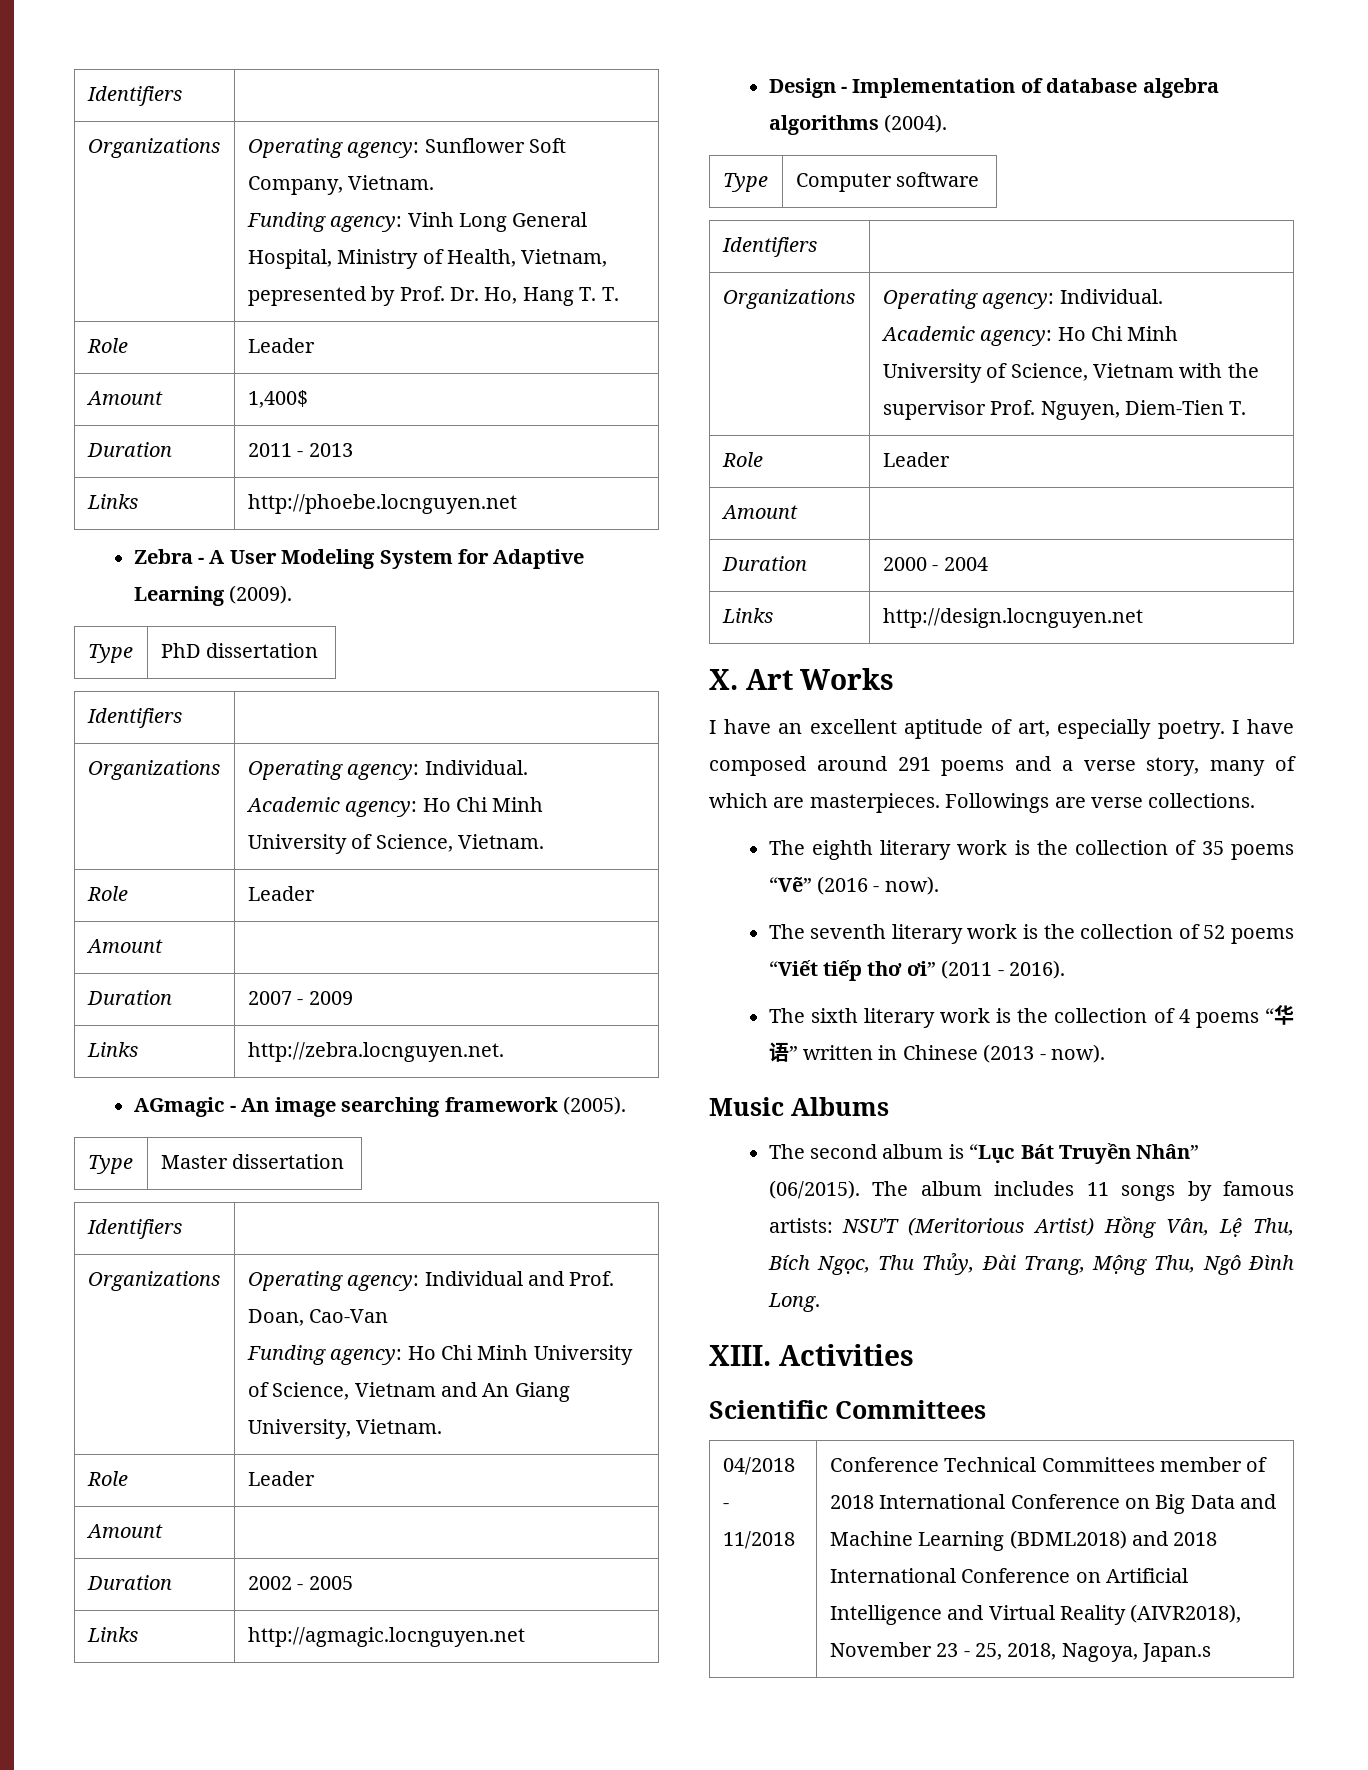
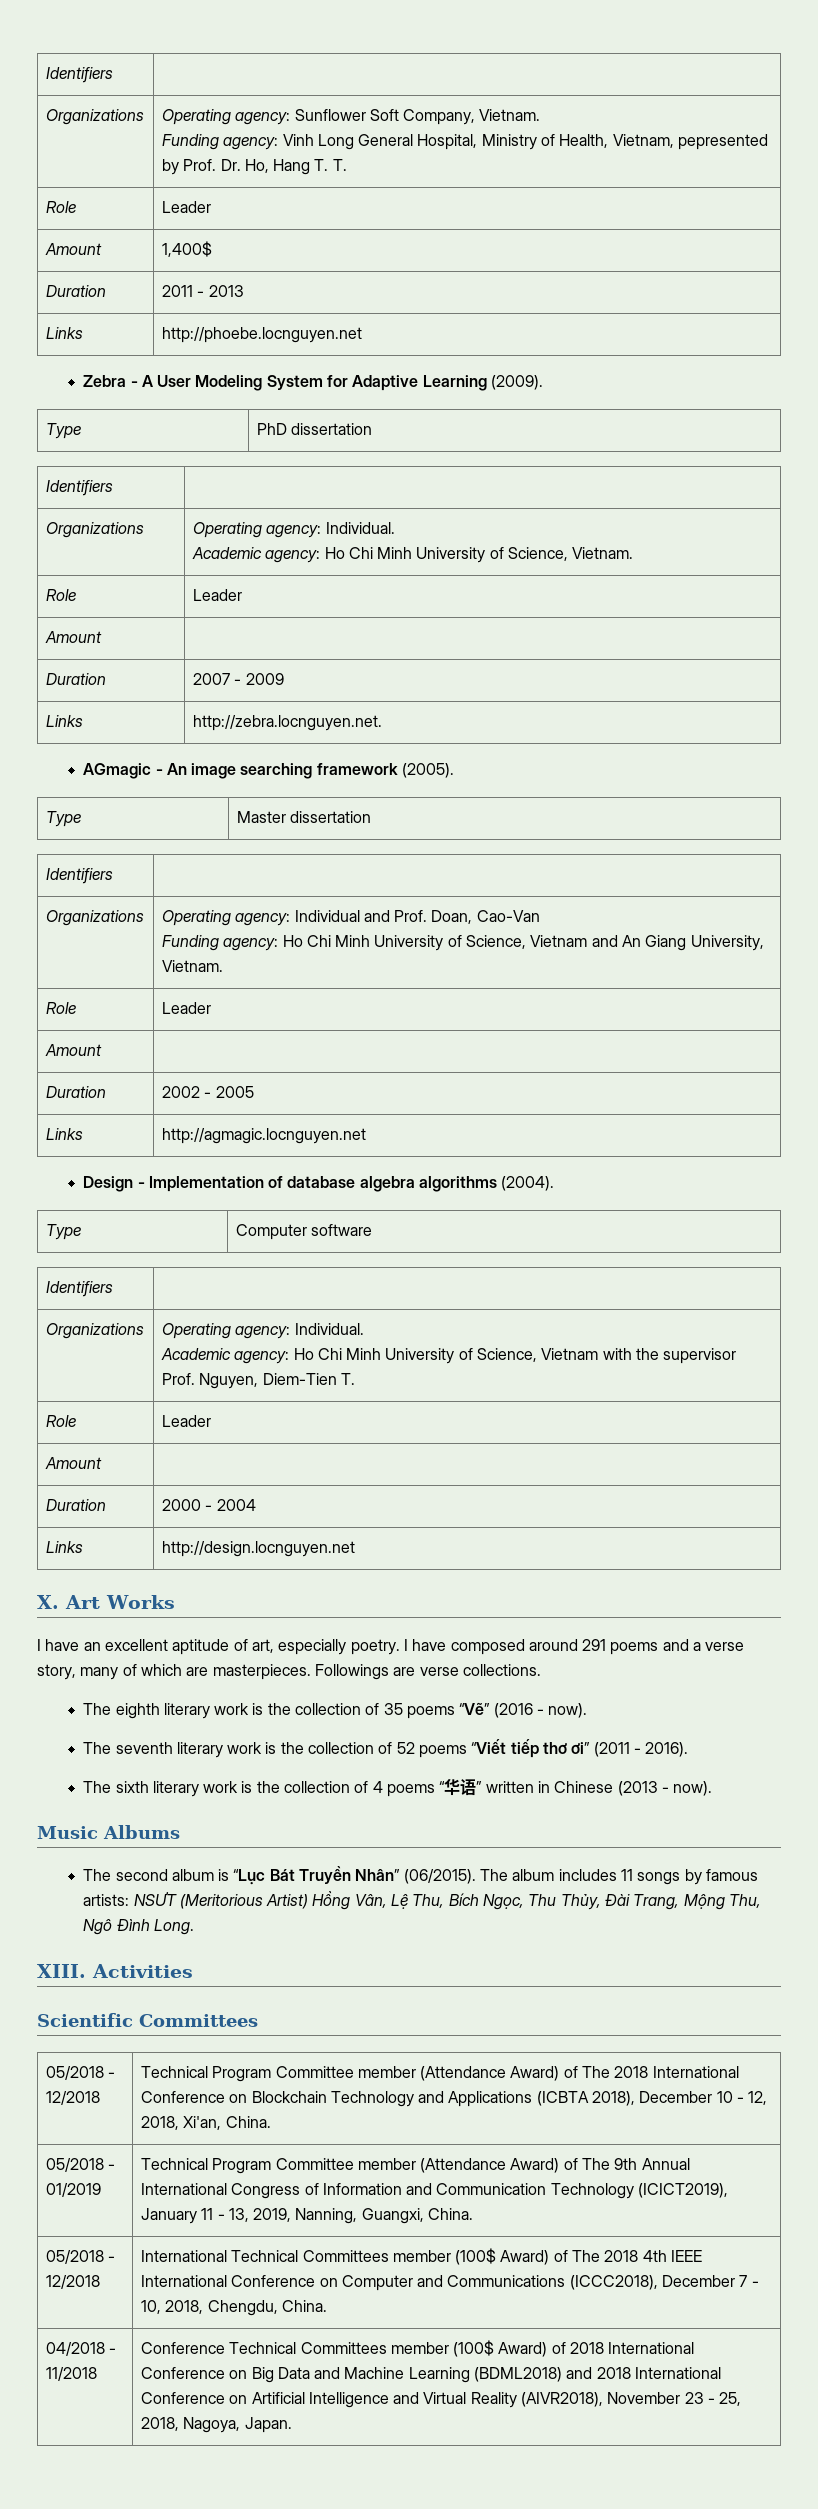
+ 05/2018 - 12/2018 | Technical Program Committee member (Attendance Award) of The 2018 International Conference on Blockchain Technology and Applications (ICBTA 2018), December 10 - 12, 2018, Xi'an, China.
+ 05/2018 - 01/2019 | Technical Program Committee member (Attendance Award) of The 9th Annual International Congress of Information and Communication Technology (ICICT2019), January 11 - 13, 2019, Nanning, Guangxi, China.
+ 05/2018 - 12/2018 | International Technical Committees member (100$ Award) of The 2018 4th IEEE International Conference on Computer and Communications (ICCC2018), December 7 - 10, 2018, Chengdu, China.
- 04/2018 - 11/2018 | Conference Technical Committees member of 2018 International Conference on Big Data and Machine Learning (BDML2018) and 2018 International Conference on Artificial Intelligence and Virtual Reality (AIVR2018), November 23 - 25, 2018, Nagoya, Japan.s
+ 04/2018 - 11/2018 | Conference Technical Committees member (100$ Award) of 2018 International Conference on Big Data and Machine Learning (BDML2018) and 2018 International Conference on Artificial Intelligence and Virtual Reality (AIVR2018), November 23 - 25, 2018, Nagoya, Japan.

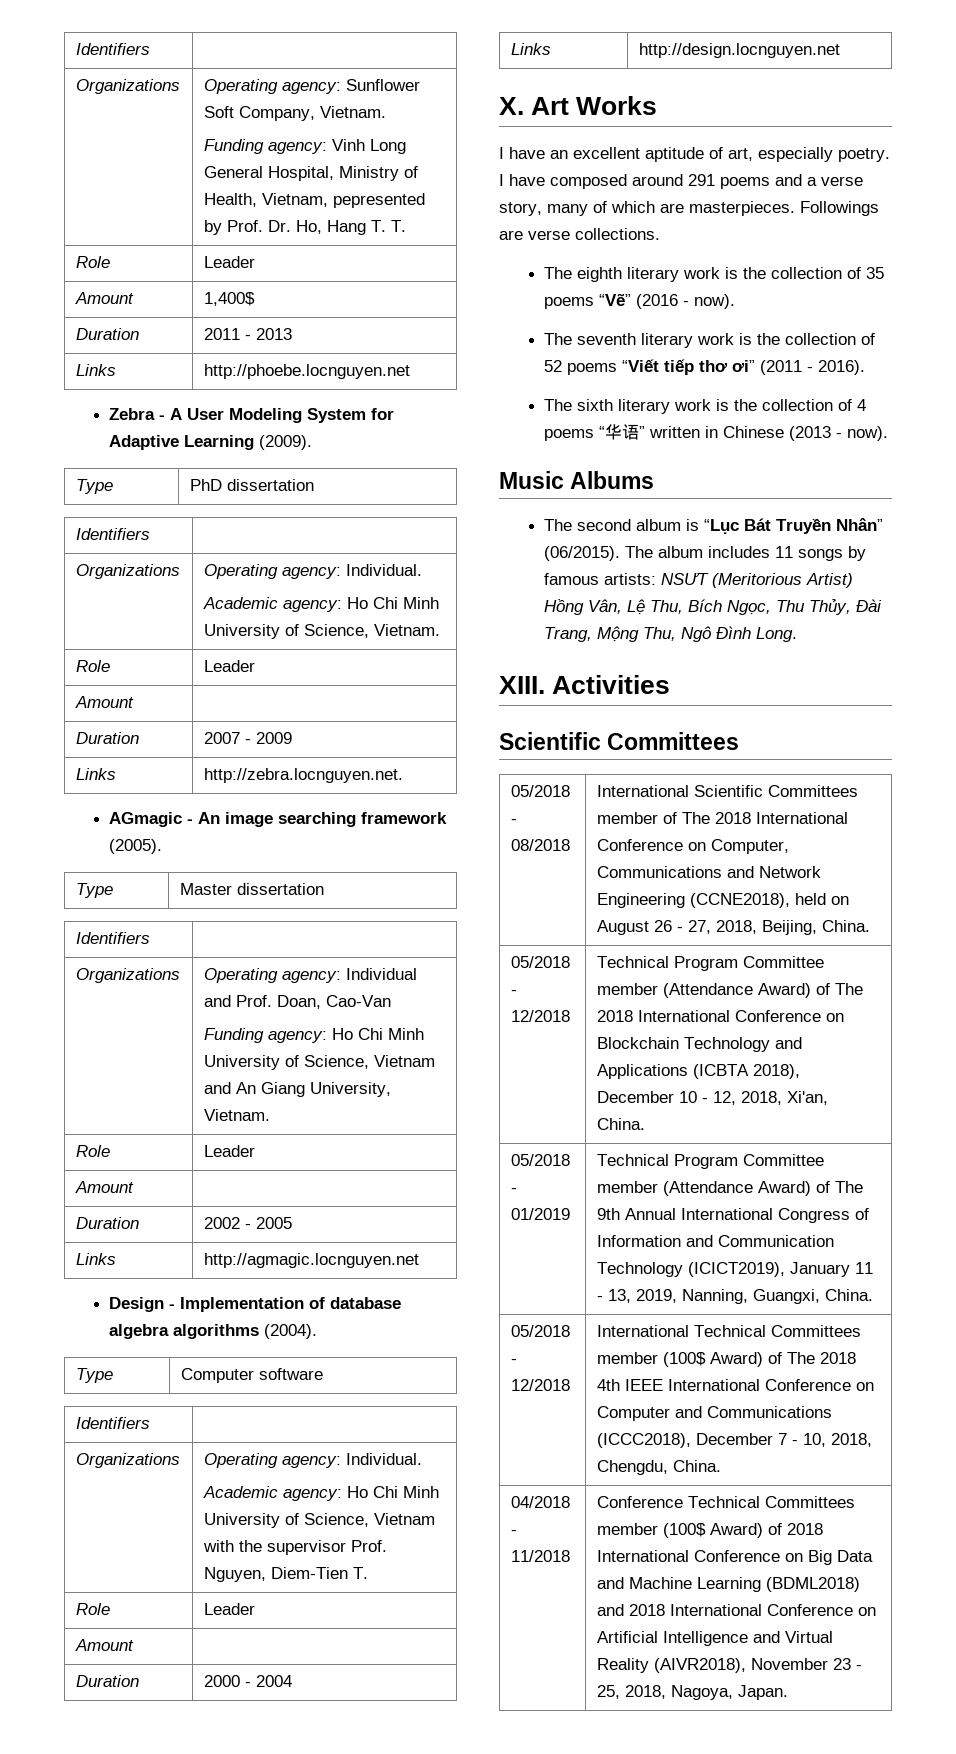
+ 05/2018 - 08/2018 | International Scientific Committees member of The 2018 International Conference on Computer, Communications and Network Engineering (CCNE2018), held on August 26 - 27, 2018, Beijing, China.

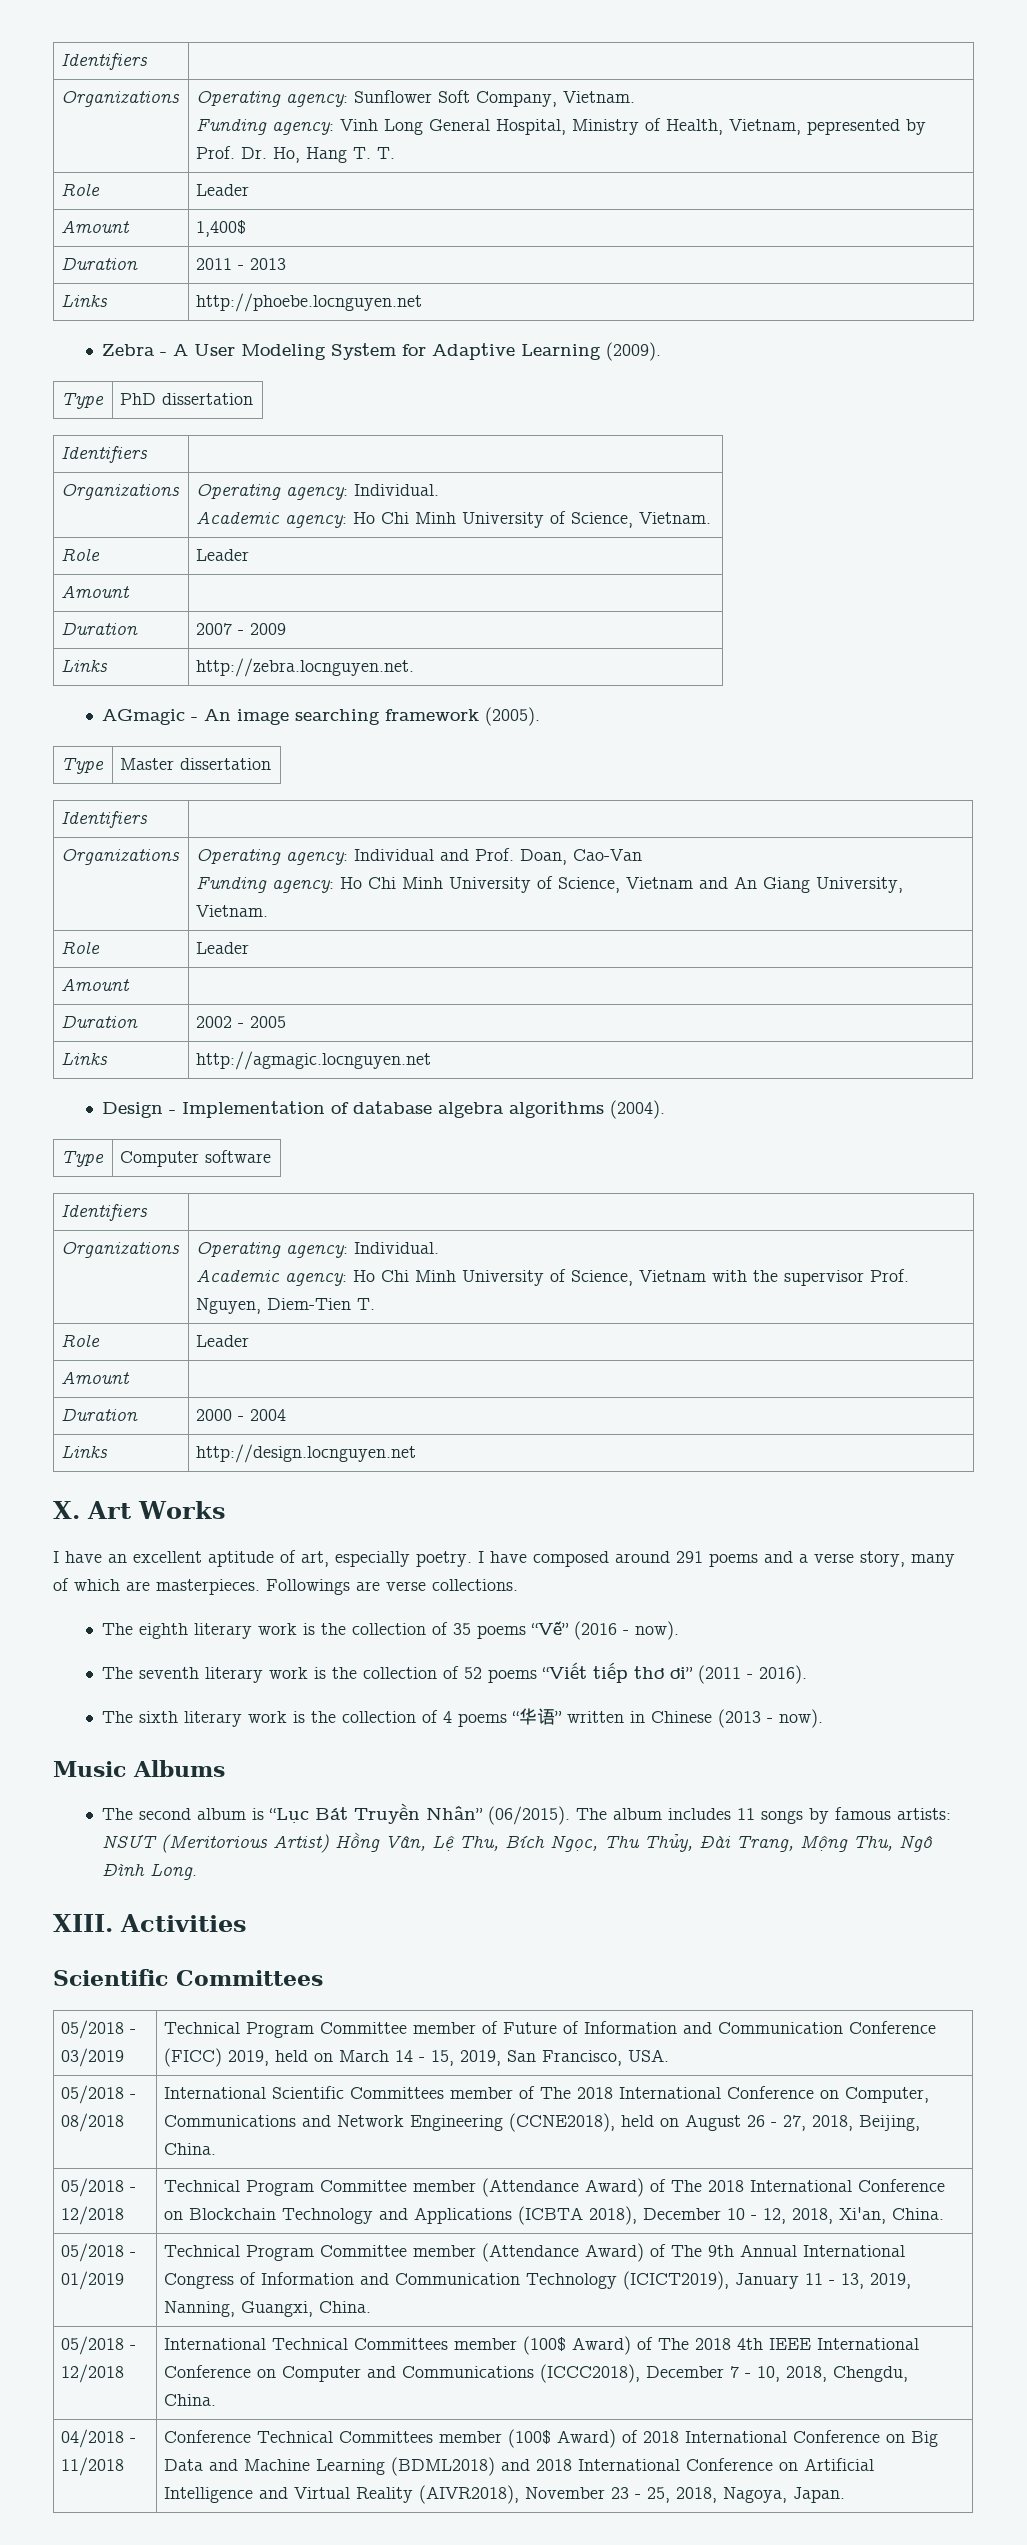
+ 05/2018 - 03/2019 | Technical Program Committee member of Future of Information and Communication Conference (FICC) 2019, held on March 14 - 15, 2019, San Francisco, USA.

